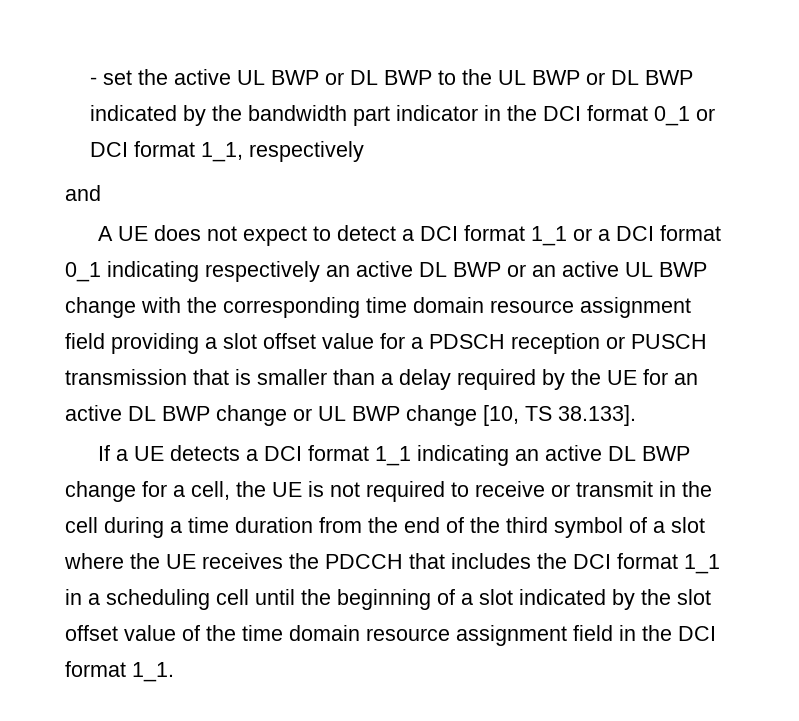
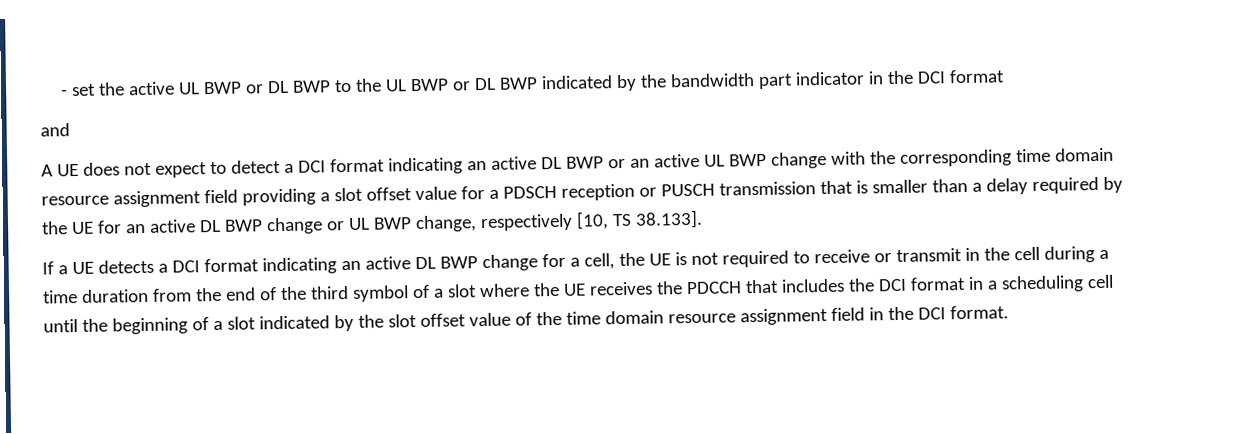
- - set the active UL BWP or DL BWP to the UL BWP or DL BWP indicated by the bandwidth part indicator in the DCI format 0_1 or DCI format 1_1, respectively
+ - set the active UL BWP or DL BWP to the UL BWP or DL BWP indicated by the bandwidth part indicator in the DCI format
- A UE does not expect to detect a DCI format 1_1 or a DCI format 0_1 indicating respectively an active DL BWP or an active UL BWP change with the corresponding time domain resource assignment field providing a slot offset value for a PDSCH reception or PUSCH transmission that is smaller than a delay required by the UE for an active DL BWP change or UL BWP change [10, TS 38.133].
+ A UE does not expect to detect a DCI format indicating an active DL BWP or an active UL BWP change with the corresponding time domain resource assignment field providing a slot offset value for a PDSCH reception or PUSCH transmission that is smaller than a delay required by the UE for an active DL BWP change or UL BWP change, respectively [10, TS 38.133].
- If a UE detects a DCI format 1_1 indicating an active DL BWP change for a cell, the UE is not required to receive or transmit in the cell during a time duration from the end of the third symbol of a slot where the UE receives the PDCCH that includes the DCI format 1_1 in a scheduling cell until the beginning of a slot indicated by the slot offset value of the time domain resource assignment field in the DCI format 1_1.
+ If a UE detects a DCI format indicating an active DL BWP change for a cell, the UE is not required to receive or transmit in the cell during a time duration from the end of the third symbol of a slot where the UE receives the PDCCH that includes the DCI format in a scheduling cell until the beginning of a slot indicated by the slot offset value of the time domain resource assignment field in the DCI format.

